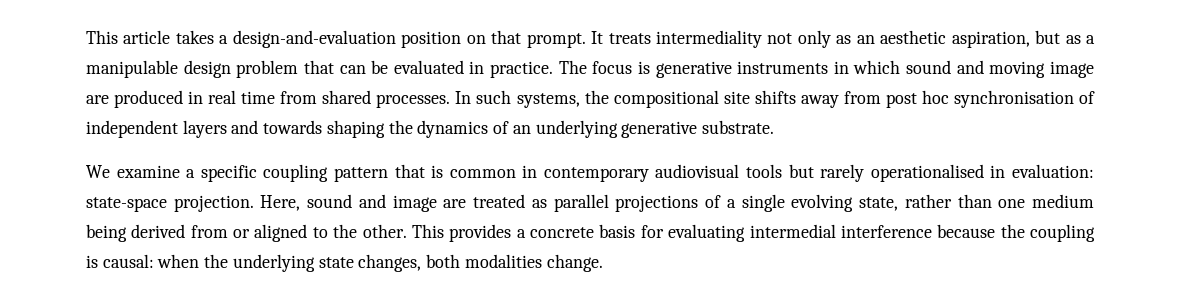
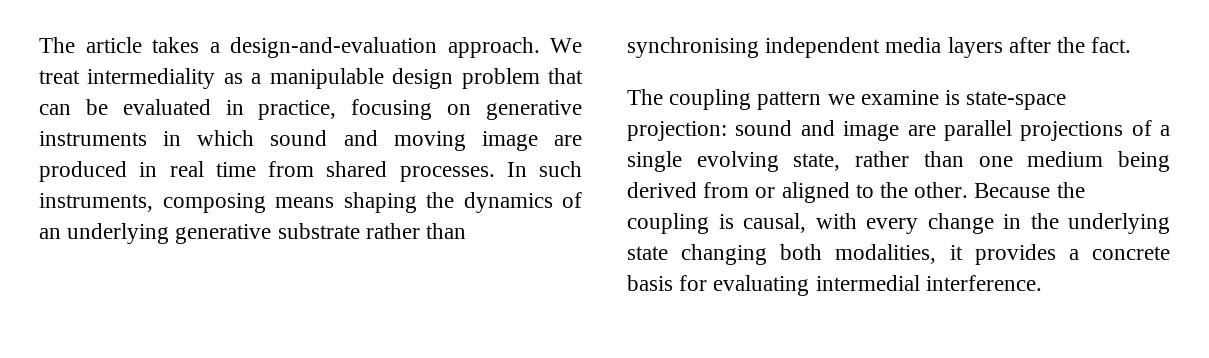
- This article takes a design-and-evaluation position on that prompt. It treats intermediality not only as an aesthetic aspiration, but as a manipulable design problem that can be evaluated in practice. The focus is generative instruments in which sound and moving image are produced in real time from shared processes.
+ The article takes a design-and-evaluation approach. We treat intermediality as a manipulable design problem that can be evaluated in practice, focusing on generative instruments in which sound and moving image are produced in real time from shared processes.
- In such systems, the compositional site shifts away from post hoc synchronisation of independent layers and towards shaping the dynamics of an underlying generative substrate.
- We examine a specific coupling pattern that is common in contemporary audiovisual tools but rarely operationalised in evaluation: state-space projection. Here, sound and image are treated as parallel projections of a single evolving state, rather than one medium being derived from or aligned to the other.
+ In such instruments, composing means shaping the dynamics of an underlying generative substrate rather than synchronising independent media layers after the fact.
+ The coupling pattern we examine is state-space projection: sound and image are parallel projections of a single evolving state, rather than one medium being derived from or aligned to the other.
- This provides a concrete basis for evaluating intermedial interference because the coupling is causal: when the underlying state changes, both modalities change.
+ Because the coupling is causal, with every change in the underlying state changing both modalities, it provides a concrete basis for evaluating intermedial interference.

